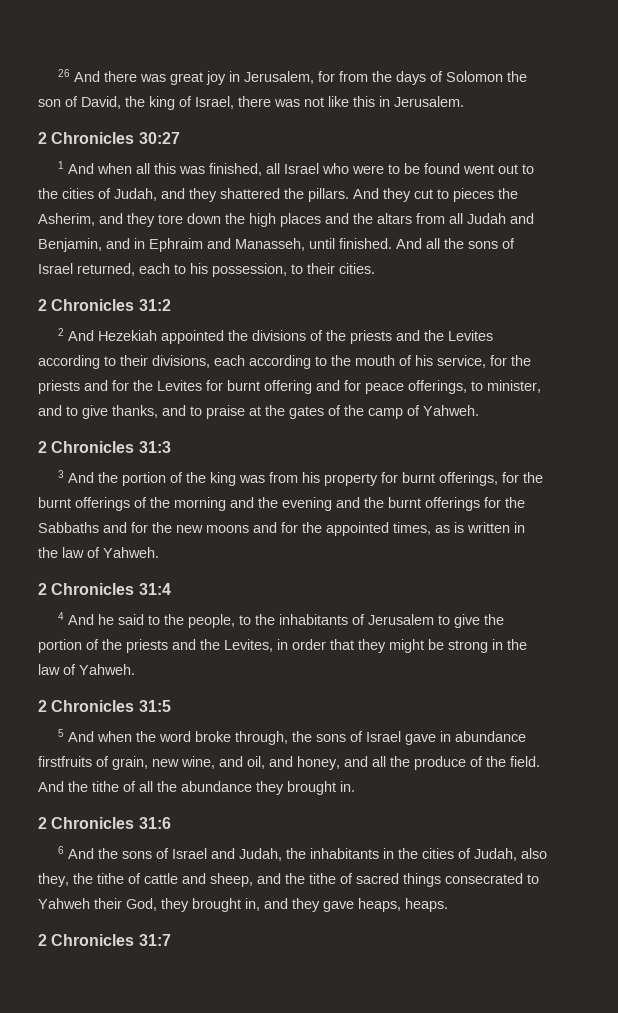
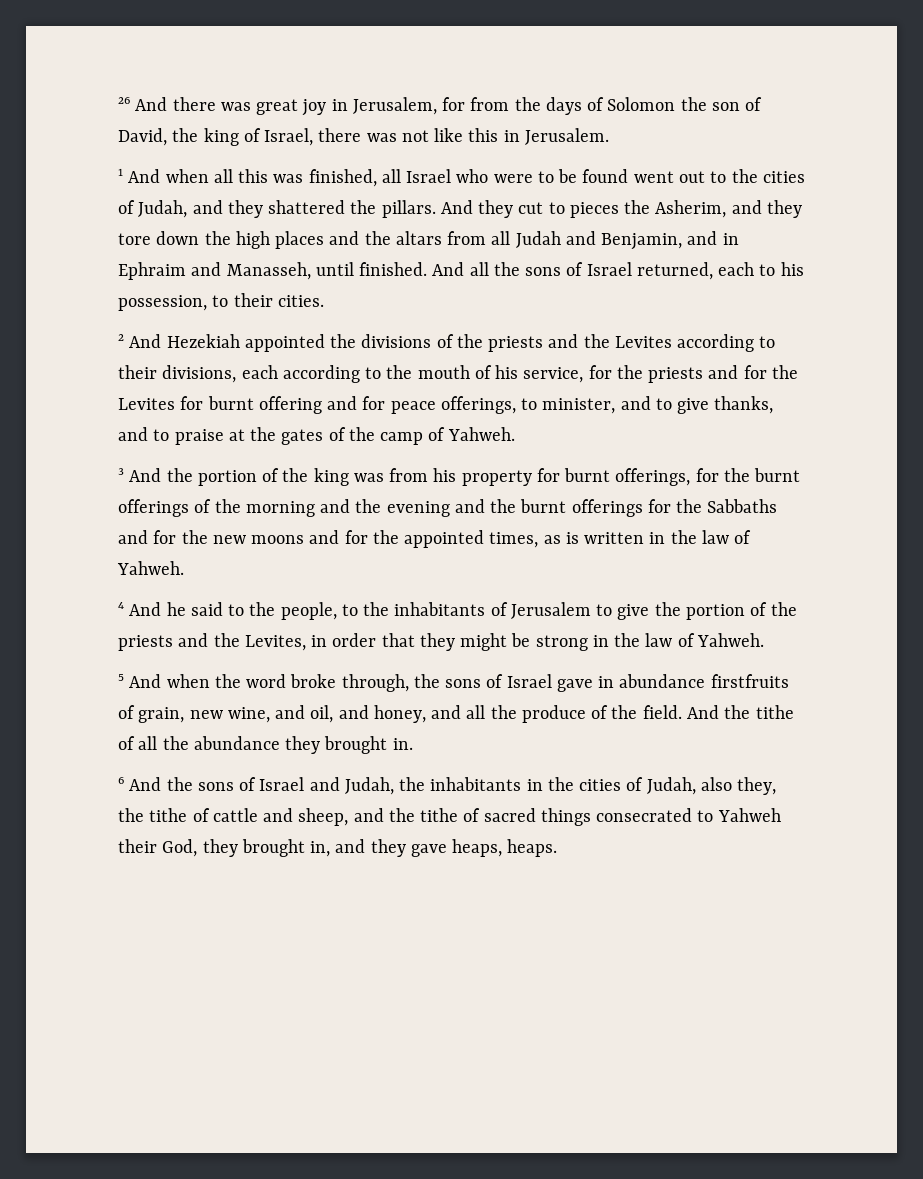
- 2 Chronicles 30:27
- 2 Chronicles 31:2
- 2 Chronicles 31:3
- 2 Chronicles 31:4
- 2 Chronicles 31:5
- 2 Chronicles 31:6
- 2 Chronicles 31:7

